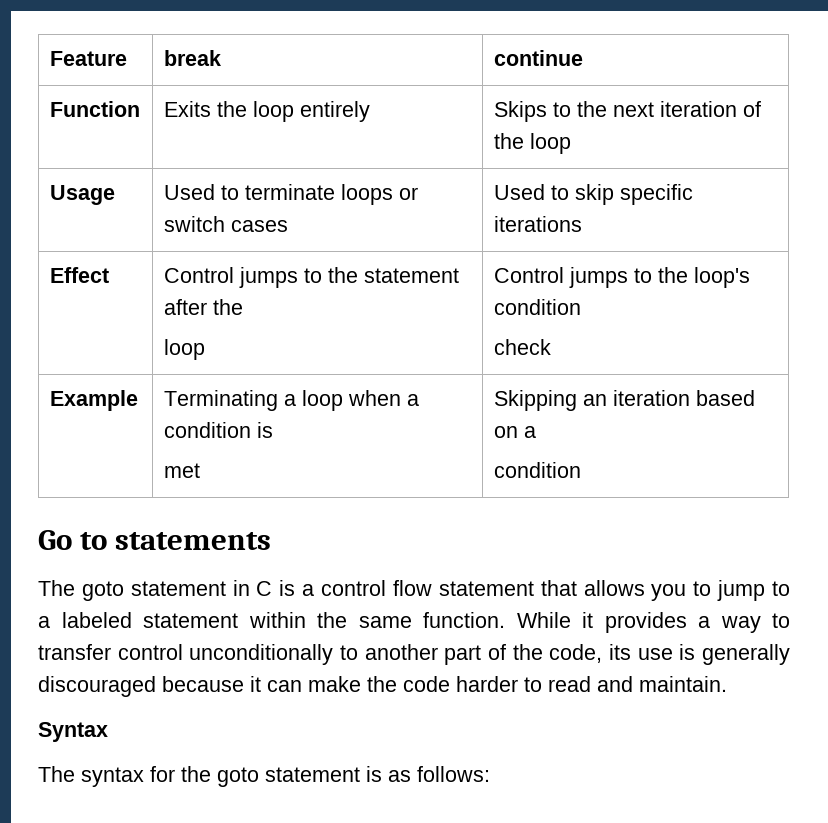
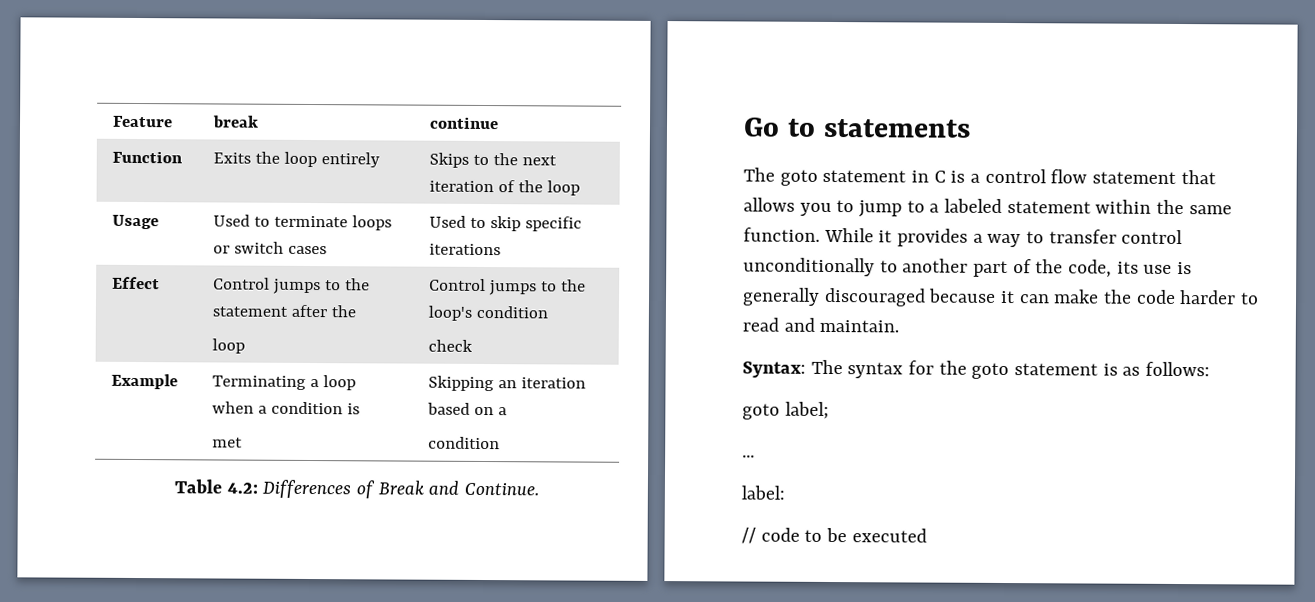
+ Table 4.2: Differences of Break and Continue.
- Syntax
- The syntax for the goto statement is as follows:
+ Syntax: The syntax for the goto statement is as follows:
+ goto label;
+ ...
+ label:
+ // code to be executed

